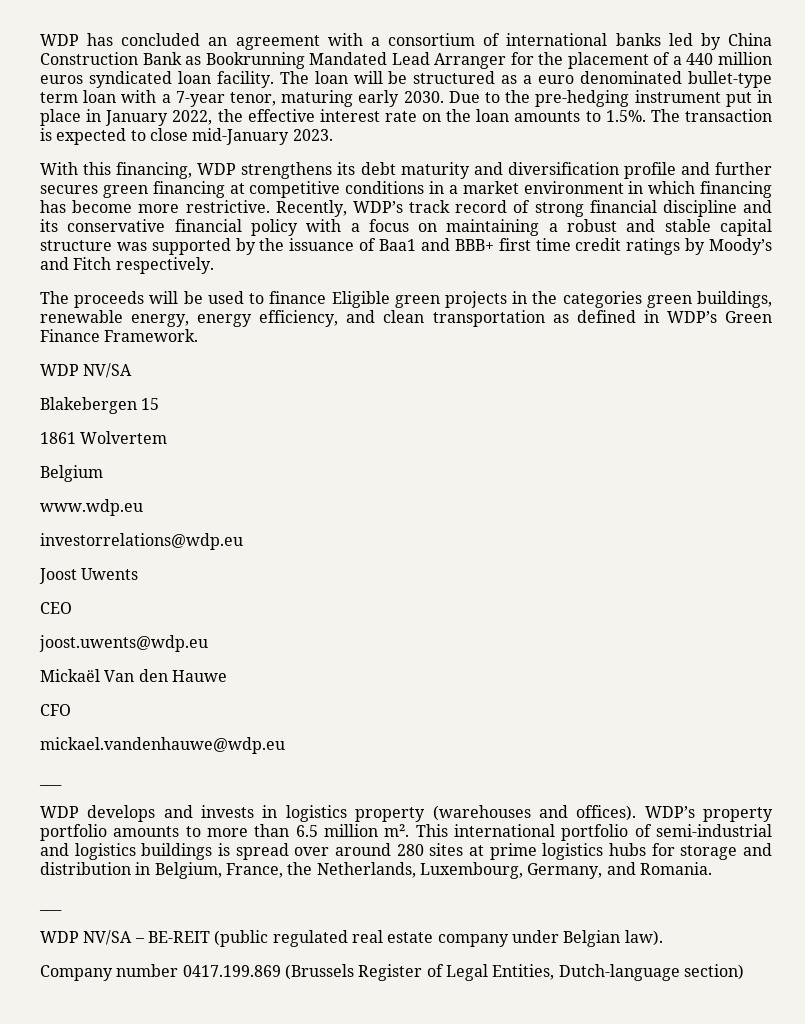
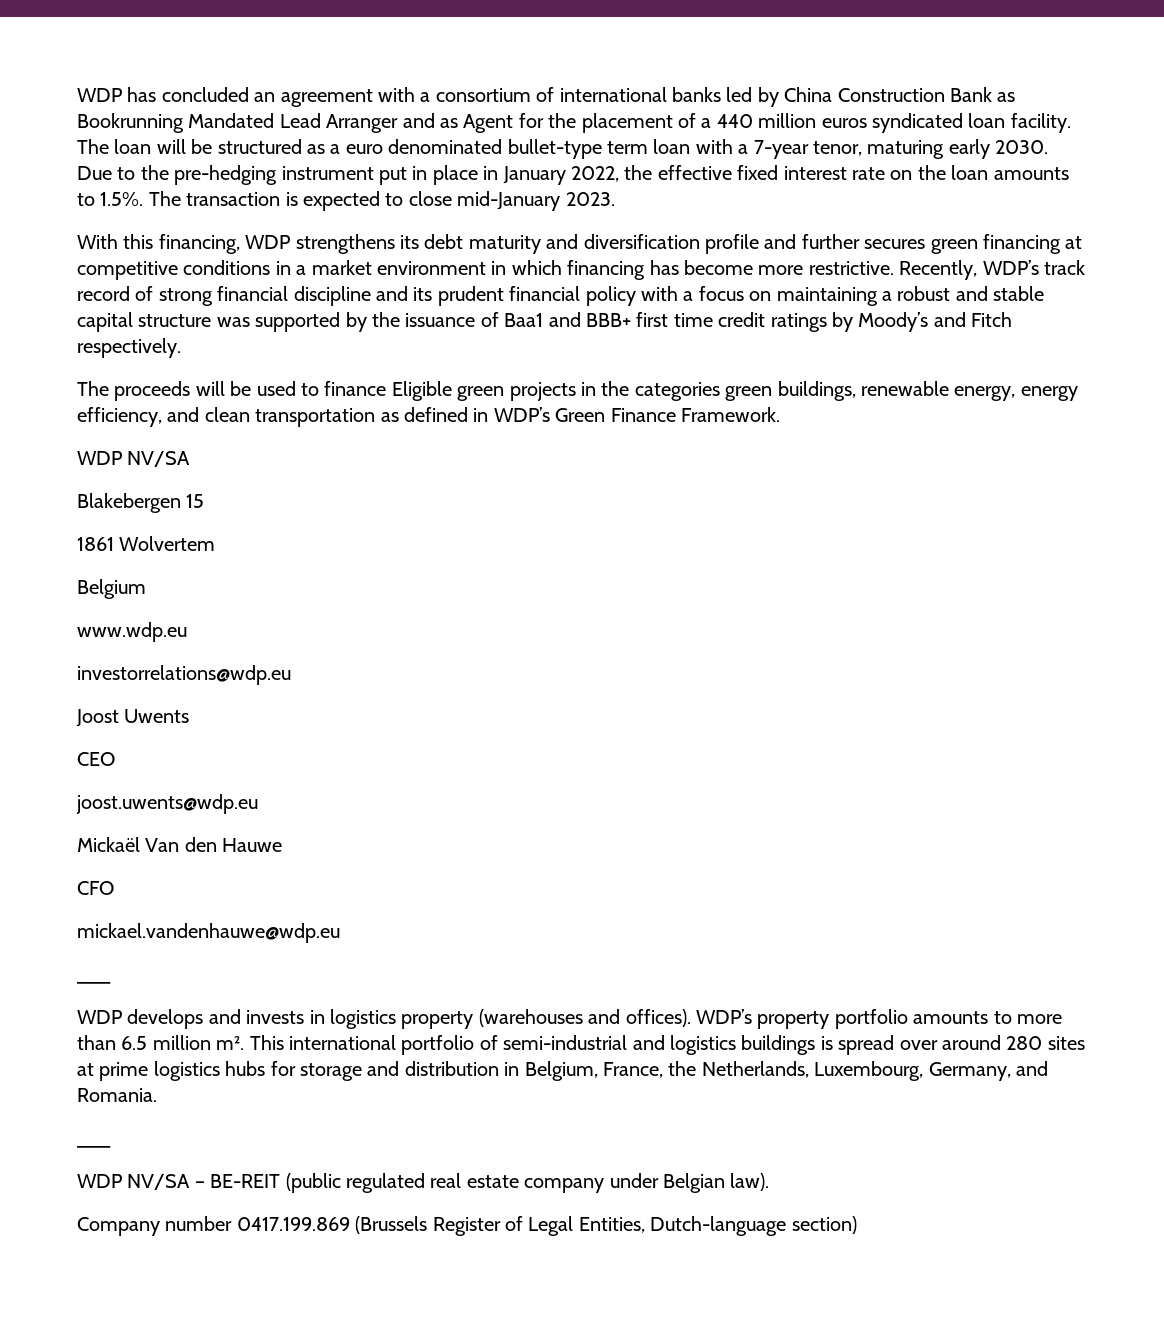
- WDP has concluded an agreement with a consortium of international banks led by China Construction Bank as Bookrunning Mandated Lead Arranger for the placement of a 440 million euros syndicated loan facility.
+ WDP has concluded an agreement with a consortium of international banks led by China Construction Bank as Bookrunning Mandated Lead Arranger and as Agent for the placement of a 440 million euros syndicated loan facility.
- Due to the pre-hedging instrument put in place in January 2022, the effective interest rate on the loan amounts to 1.5%. The transaction is expected to close mid-January 2023.
+ Due to the pre-hedging instrument put in place in January 2022, the effective fixed interest rate on the loan amounts to 1.5%. The transaction is expected to close mid-January 2023.
- Recently, WDP’s track record of strong financial discipline and its conservative financial policy with a focus on maintaining a robust and stable capital structure was supported by the issuance of Baa1 and BBB+ first time credit ratings by Moody’s and Fitch respectively.
+ Recently, WDP’s track record of strong financial discipline and its prudent financial policy with a focus on maintaining a robust and stable capital structure was supported by the issuance of Baa1 and BBB+ first time credit ratings by Moody’s and Fitch respectively.

